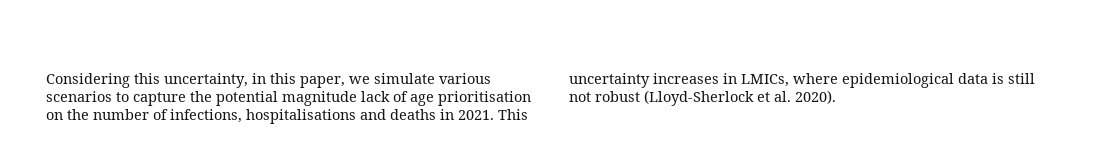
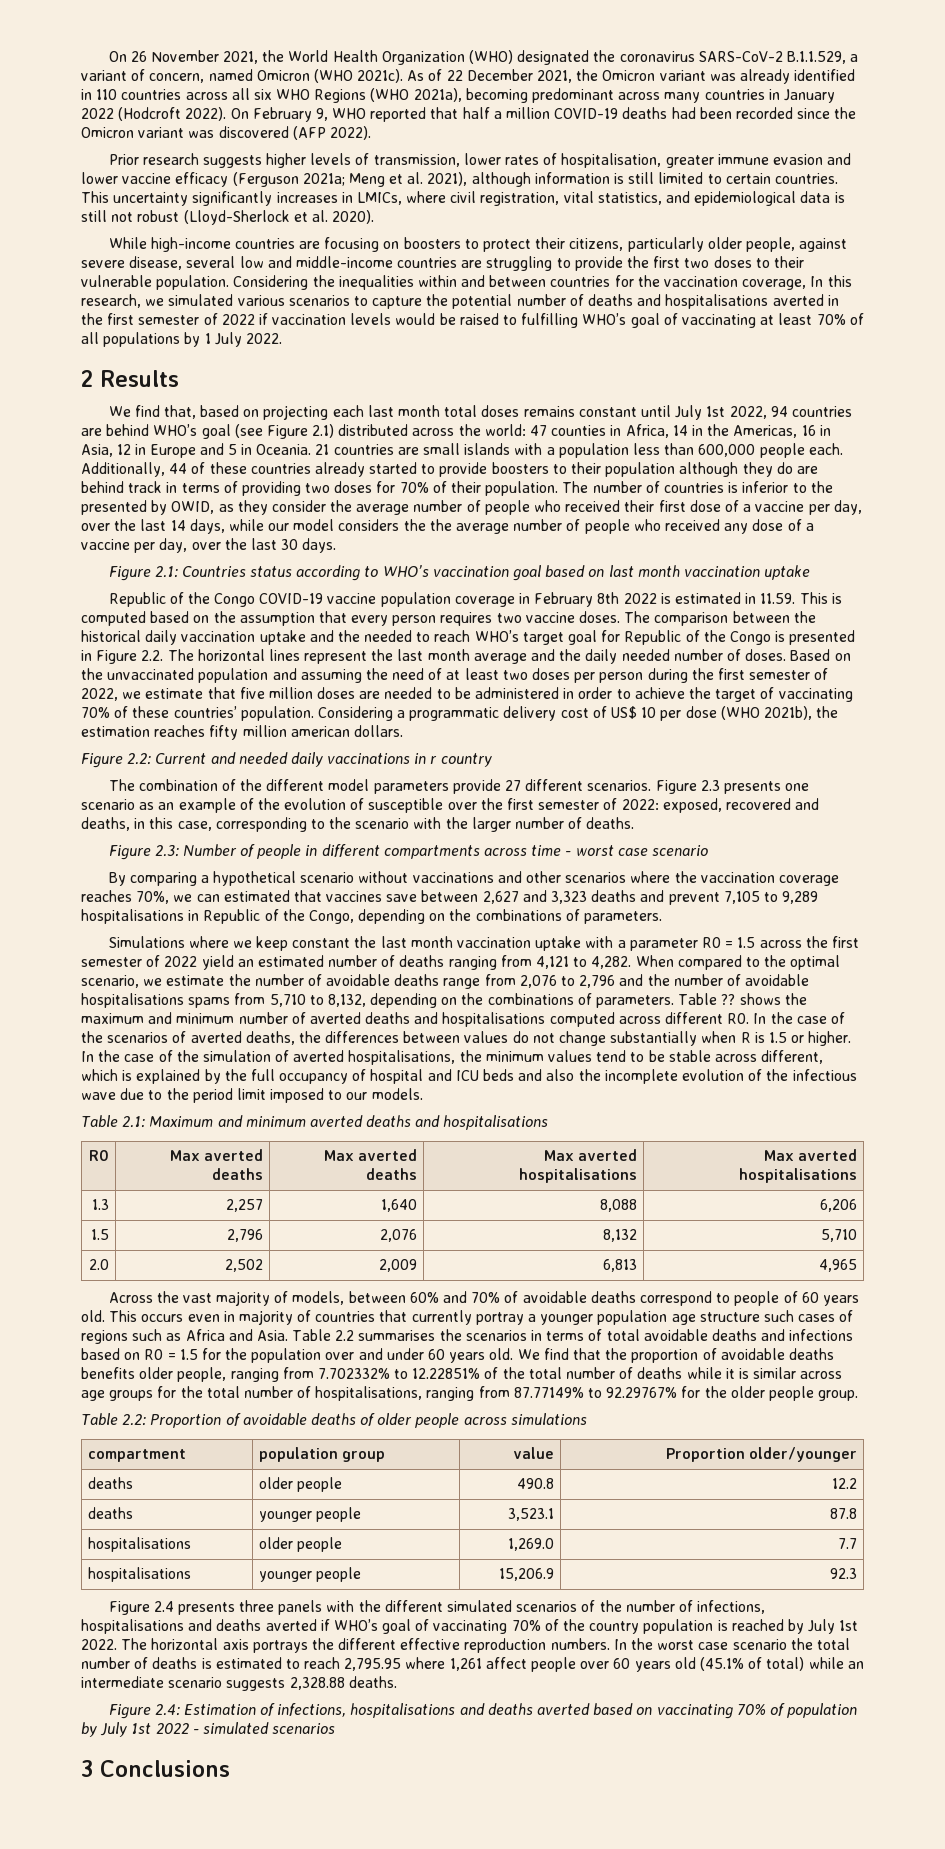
- Considering this uncertainty, in this paper, we simulate various scenarios to capture the potential magnitude lack of age prioritisation on the number of infections, hospitalisations and deaths in 2021.
+ On 26 November 2021, the World Health Organization (WHO) designated the coronavirus SARS-CoV-2 B.1.1.529, a variant of concern, named Omicron (WHO 2021c). As of 22 December 2021, the Omicron variant was already identified in 110 countries across all six WHO Regions (WHO 2021a), becoming predominant across many countries in January 2022 (Hodcroft 2022). On February 9, WHO reported that half a million COVID-19 deaths had been recorded since the Omicron variant was discovered (AFP 2022).
+ Prior research suggests higher levels of transmission, lower rates of hospitalisation, greater immune evasion and lower vaccine efficacy (Ferguson 2021a; Meng et al. 2021), although information is still limited to certain countries.
- This uncertainty increases in LMICs, where epidemiological data is still not robust (Lloyd-Sherlock et al. 2020).
+ This uncertainty significantly increases in LMICs, where civil registration, vital statistics, and epidemiological data is still not robust (Lloyd-Sherlock et al. 2020).
+ While high-income countries are focusing on boosters to protect their citizens, particularly older people, against severe disease, several low and middle-income countries are struggling to provide the first two doses to their vulnerable population. Considering the inequalities within and between countries for the vaccination coverage, In this research, we simulated various scenarios to capture the potential number of deaths and hospitalisations averted in the first semester of 2022 if vaccination levels would be raised to fulfilling WHO’s goal of vaccinating at least 70% of all populations by 1 July 2022.
+ 2 Results
+ We find that, based on projecting each last month total doses remains constant until July 1st 2022, 94 countries are behind WHO’s goal (see Figure 2.1) distributed across the world: 47 counties in Africa, 14 in the Americas, 16 in Asia, 12 in Europe and 5 in Oceania. 21 countries are small islands with a population less than 600,000 people each. Additionally, 44 of these countries already started to provide boosters to their population although they do are behind track in terms of providing two doses for 70% of their population. The number of countries is inferior to the presented by OWID, as they consider the average number of people who received their first dose of a vaccine per day, over the last 14 days, while our model considers the the average number of people who received any dose of a vaccine per day, over the last 30 days.
+ Figure 2.1: Countries status according to WHO’s vaccination goal based on last month vaccination uptake
+ Republic of the Congo COVID-19 vaccine population coverage in February 8th 2022 is estimated in 11.59. This is computed based on the assumption that every person requires two vaccine doses. The comparison between the historical daily vaccination uptake and the needed to reach WHO’s target goal for Republic of the Congo is presented in Figure 2.2. The horizontal lines represent the last month average and the daily needed number of doses. Based on the unvaccinated population and assuming the need of at least two doses per person during the first semester of 2022, we estimate that five million doses are needed to be administered in order to achieve the target of vaccinating 70% of these countries’ population. Considering a programmatic delivery cost of US$ 10 per dose (WHO 2021b), the estimation reaches fifty million american dollars.
+ Figure 2.2: Current and needed daily vaccinations in r country
+ The combination of the different model parameters provide 27 different scenarios. Figure 2.3 presents one scenario as an example of the evolution of susceptible over the first semester of 2022: exposed, recovered and deaths, in this case, corresponding to the scenario with the larger number of deaths.
+ Figure 2.3: Number of people in different compartments across time - worst case scenario
+ By comparing a hypothetical scenario without vaccinations and other scenarios where the vaccination coverage reaches 70%, we can estimated that vaccines save between 2,627 and 3,323 deaths and prevent 7,105 to 9,289 hospitalisations in Republic of the Congo, depending on the combinations of parameters.
+ Simulations where we keep constant the last month vaccination uptake with a parameter R0 = 1.5 across the first semester of 2022 yield an estimated number of deaths ranging from 4,121 to 4,282. When compared to the optimal scenario, we estimate the number of avoidable deaths range from 2,076 to 2,796 and the number of avoidable hospitalisations spams from 5,710 to 8,132, depending on the combinations of parameters. Table ?? shows the maximum and minimum number of averted deaths and hospitalisations computed across different R0. In the case of the scenarios of averted deaths, the differences between values do not change substantially when R is 1.5 or higher. In the case of the simulation of averted hospitalisations, the minimum values tend to be stable across different, which is explained by the full occupancy of hospital and ICU beds and also the incomplete evolution of the infectious wave due to the period limit imposed to our models.
+ Table 2.1: Maximum and minimum averted deaths and hospitalisations
+ R0 | Max averted deaths | Max averted deaths | Max averted hospitalisations | Max averted hospitalisations
+ 1.3 | 2,257 | 1,640 | 8,088 | 6,206
+ 1.5 | 2,796 | 2,076 | 8,132 | 5,710
+ 2.0 | 2,502 | 2,009 | 6,813 | 4,965
+ Across the vast majority of models, between 60% and 70% of avoidable deaths correspond to people of 60 years old. This occurs even in majority of countries that currently portray a younger population age structure such cases of regions such as Africa and Asia. Table 2.2 summarises the scenarios in terms of total avoidable deaths and infections based on R0 = 1.5 for the population over and under 60 years old. We find that the proportion of avoidable deaths benefits older people, ranging from 7.702332% to 12.22851% of the total number of deaths while it is similar across age groups for the total number of hospitalisations, ranging from 87.77149% to 92.29767% for the older people group.
+ Table 2.2: Proportion of avoidable deaths of older people across simulations
+ compartment | population group | value | Proportion older/younger
+ deaths | older people | 490.8 | 12.2
+ deaths | younger people | 3,523.1 | 87.8
+ hospitalisations | older people | 1,269.0 | 7.7
+ hospitalisations | younger people | 15,206.9 | 92.3
+ Figure 2.4 presents three panels with the different simulated scenarios of the number of infections, hospitalisations and deaths averted if WHO’s goal of vaccinating 70% of the country population is reached by July 1st 2022. The horizontal axis portrays the different effective reproduction numbers. In the worst case scenario the total number of deaths is estimated to reach 2,795.95 where 1,261 affect people over 60 years old (45.1% of total) while an intermediate scenario suggests 2,328.88 deaths.
+ Figure 2.4: Estimation of infections, hospitalisations and deaths averted based on vaccinating 70% of population by July 1st 2022 - simulated scenarios
+ 3 Conclusions

